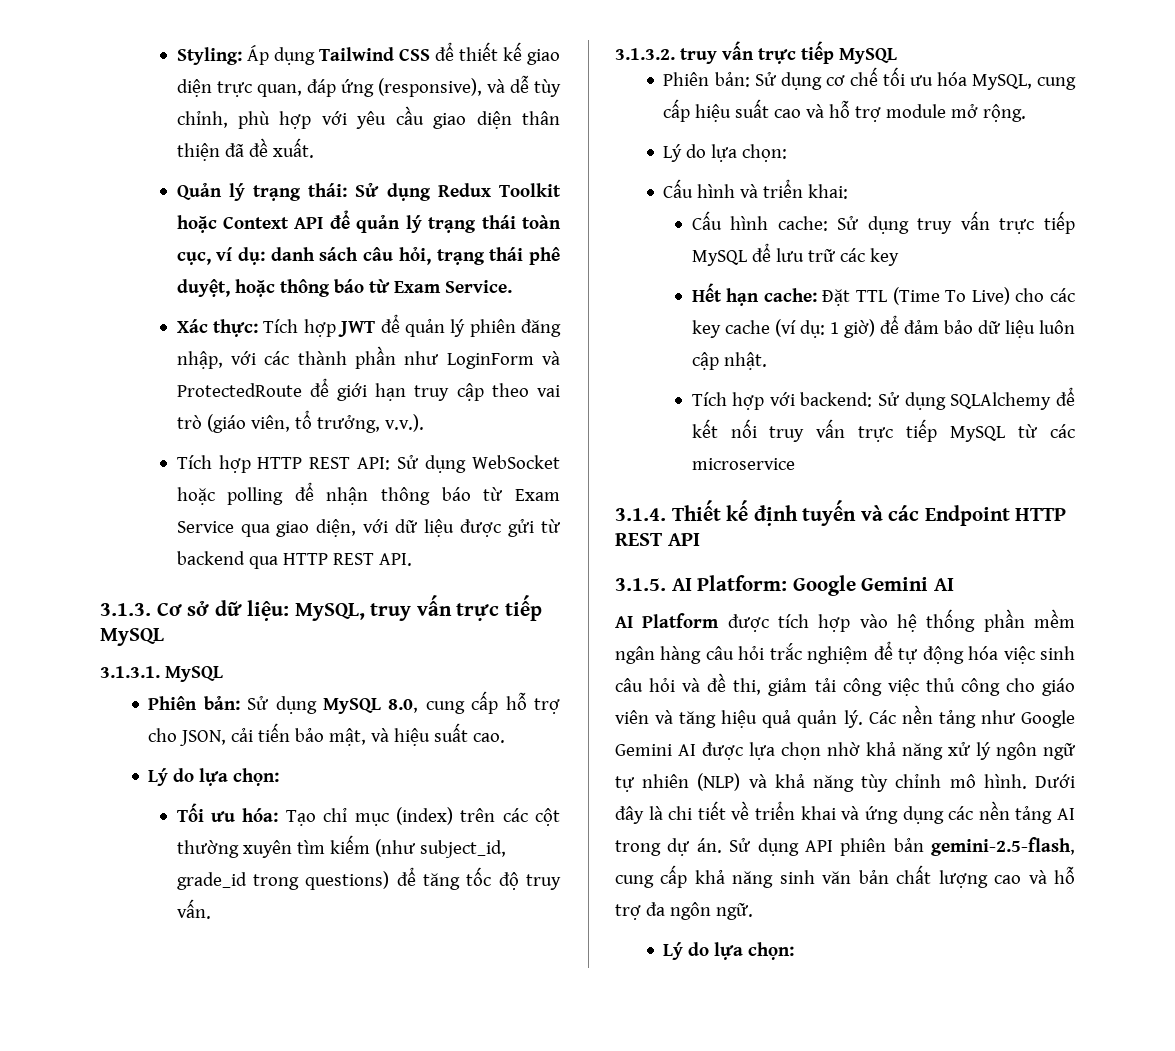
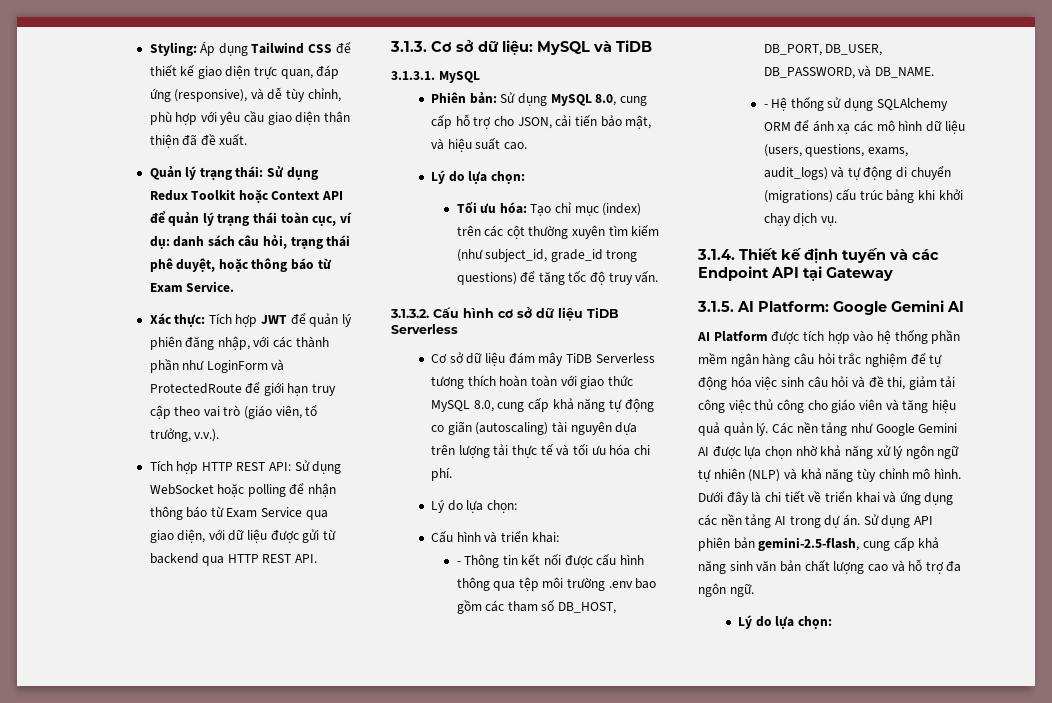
- 3.1.3. Cơ sở dữ liệu: MySQL, truy vấn trực tiếp MySQL
+ 3.1.3. Cơ sở dữ liệu: MySQL và TiDB
- 3.1.3.2. truy vấn trực tiếp MySQL
- Phiên bản: Sử dụng cơ chế tối ưu hóa MySQL, cung cấp hiệu suất cao và hỗ trợ module mở rộng.
+ 3.1.3.2. Cấu hình cơ sở dữ liệu TiDB Serverless
+ Cơ sở dữ liệu đám mây TiDB Serverless tương thích hoàn toàn với giao thức MySQL 8.0, cung cấp khả năng tự động co giãn (autoscaling) tài nguyên dựa trên lượng tải thực tế và tối ưu hóa chi phí.
- Cấu hình cache: Sử dụng truy vấn trực tiếp MySQL để lưu trữ các key
- Hết hạn cache: Đặt TTL (Time To Live) cho các key cache (ví dụ: 1 giờ) để đảm bảo dữ liệu luôn cập nhật.
- Tích hợp với backend: Sử dụng SQLAlchemy để kết nối truy vấn trực tiếp MySQL từ các microservice
+ - Thông tin kết nối được cấu hình thông qua tệp môi trường .env bao gồm các tham số DB_HOST, DB_PORT, DB_USER, DB_PASSWORD, và DB_NAME.
+ - Hệ thống sử dụng SQLAlchemy ORM để ánh xạ các mô hình dữ liệu (users, questions, exams, audit_logs) và tự động di chuyển (migrations) cấu trúc bảng khi khởi chạy dịch vụ.
- 3.1.4. Thiết kế định tuyến và các Endpoint HTTP REST API
+ 3.1.4. Thiết kế định tuyến và các Endpoint API tại Gateway

